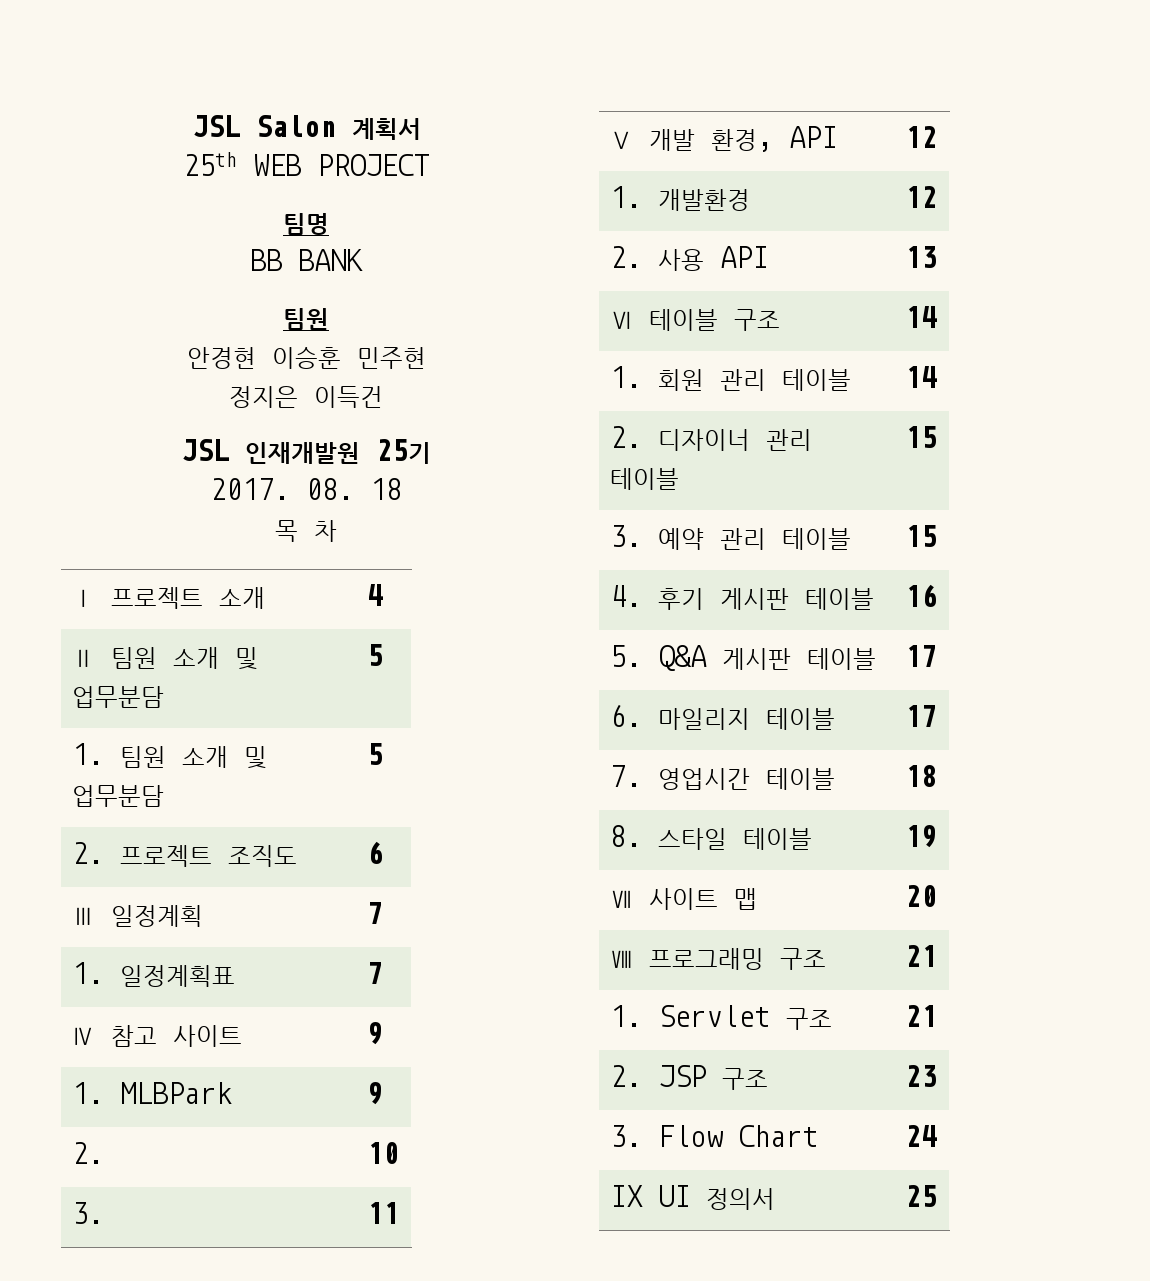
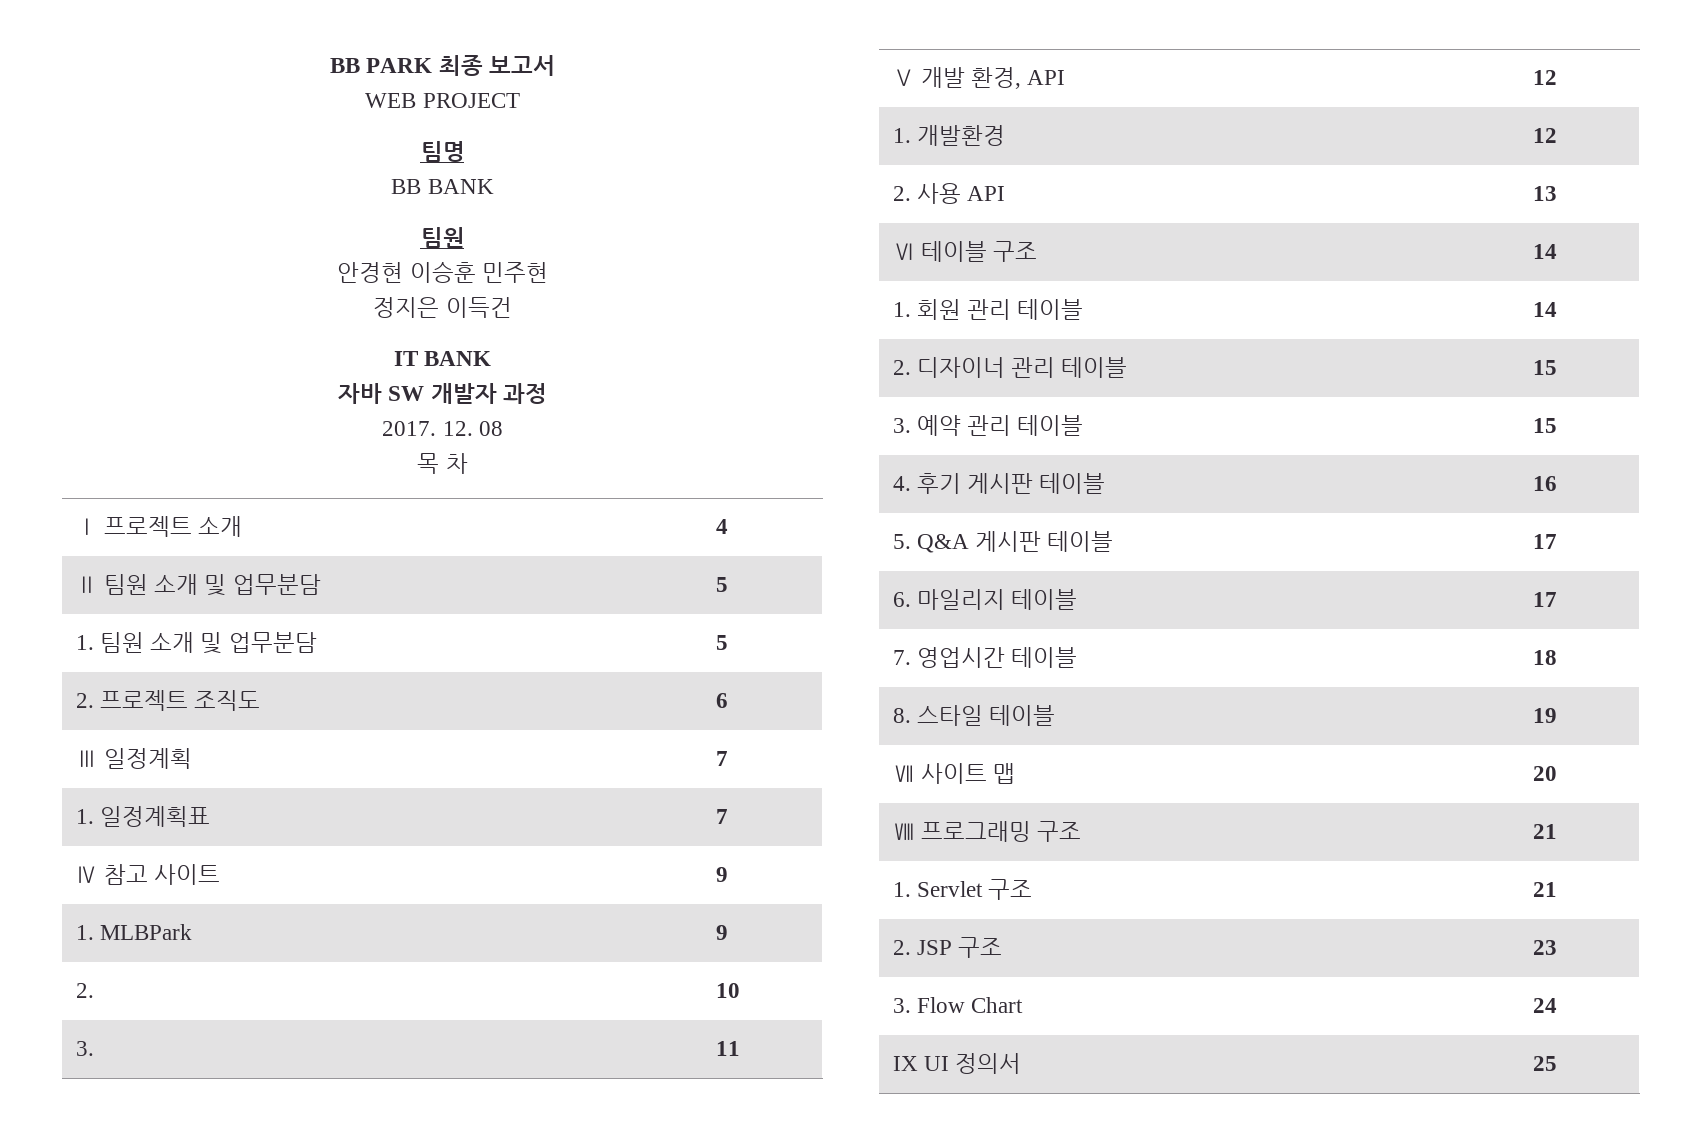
- JSL Salon 계획서
- 25th WEB PROJECT
+ BB PARK 최종 보고서
+ WEB PROJECT
- JSL 인재개발원 25기
+ IT BANK
+ 자바 SW 개발자 과정
- 08. 18
+ 12. 08

